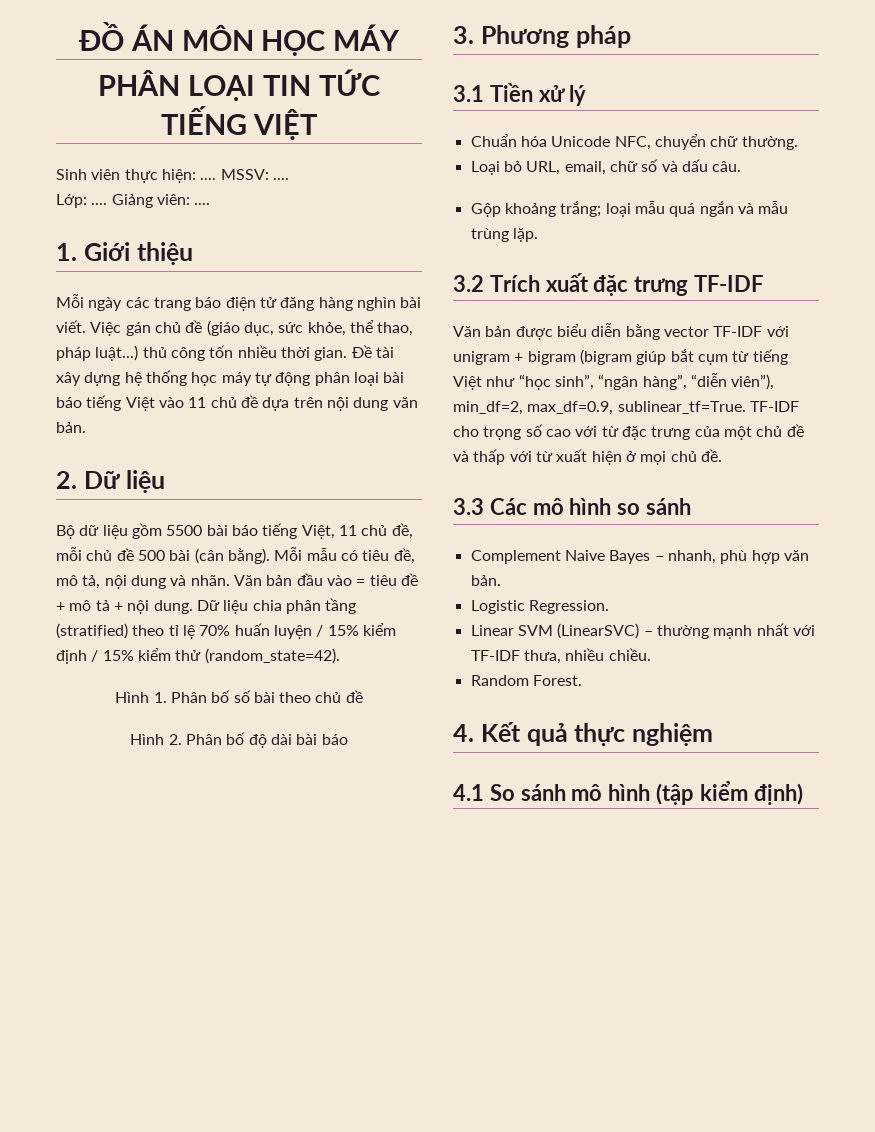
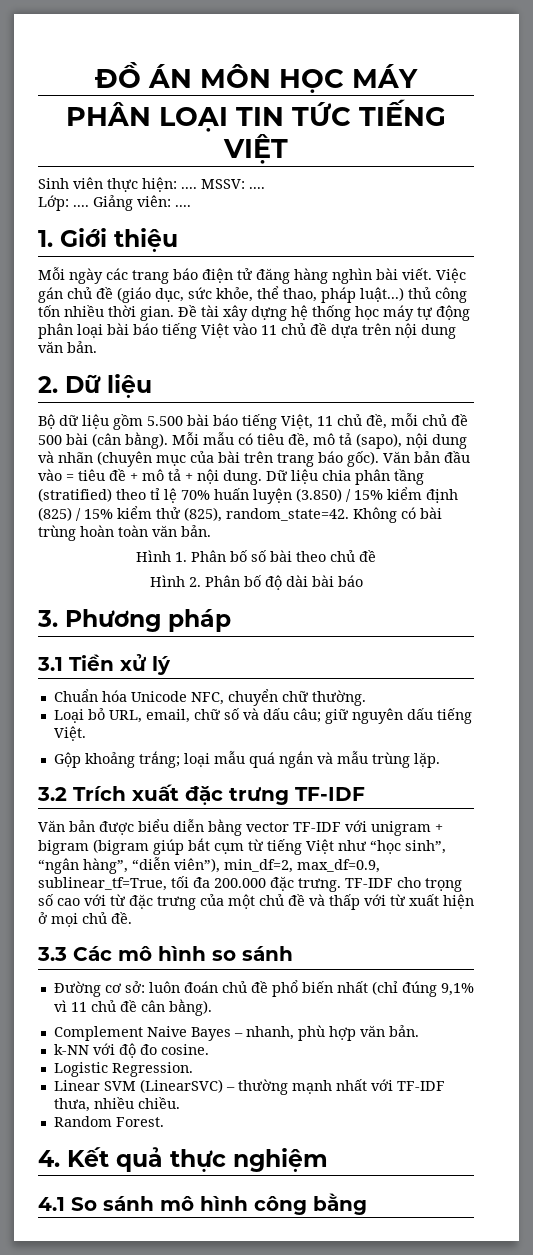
- Bộ dữ liệu gồm 5500 bài báo tiếng Việt, 11 chủ đề, mỗi chủ đề 500 bài (cân bằng).
+ Bộ dữ liệu gồm 5.500 bài báo tiếng Việt, 11 chủ đề, mỗi chủ đề 500 bài (cân bằng).
- Mỗi mẫu có tiêu đề, mô tả, nội dung và nhãn.
+ Mỗi mẫu có tiêu đề, mô tả (sapo), nội dung và nhãn (chuyên mục của bài trên trang báo gốc).
- Dữ liệu chia phân tầng (stratified) theo tỉ lệ 70% huấn luyện / 15% kiểm định / 15% kiểm thử (random_state=42).
+ Dữ liệu chia phân tầng (stratified) theo tỉ lệ 70% huấn luyện (3.850) / 15% kiểm định (825) / 15% kiểm thử (825), random_state=42. Không có bài trùng hoàn toàn văn bản.
- Loại bỏ URL, email, chữ số và dấu câu.
+ Loại bỏ URL, email, chữ số và dấu câu; giữ nguyên dấu tiếng Việt.
- Văn bản được biểu diễn bằng vector TF-IDF với unigram + bigram (bigram giúp bắt cụm từ tiếng Việt như “học sinh”, “ngân hàng”, “diễn viên”), min_df=2, max_df=0.9, sublinear_tf=True.
+ Văn bản được biểu diễn bằng vector TF-IDF với unigram + bigram (bigram giúp bắt cụm từ tiếng Việt như “học sinh”, “ngân hàng”, “diễn viên”), min_df=2, max_df=0.9, sublinear_tf=True, tối đa 200.000 đặc trưng.
+ Đường cơ sở: luôn đoán chủ đề phổ biến nhất (chỉ đúng 9,1% vì 11 chủ đề cân bằng).
+ k-NN với độ đo cosine.
- 4.1 So sánh mô hình (tập kiểm định)
+ 4.1 So sánh mô hình công bằng

